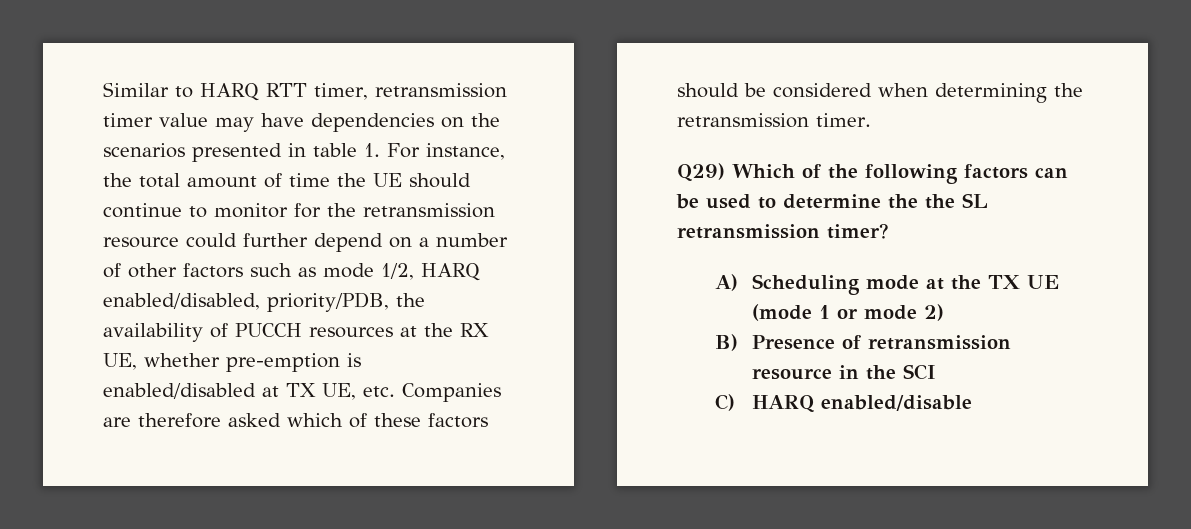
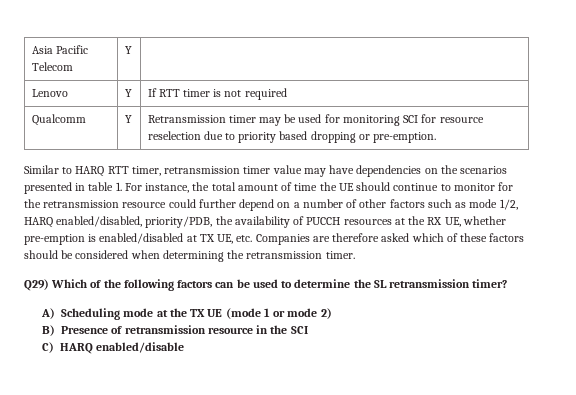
+ Asia Pacific Telecom | Y |
+ Lenovo | Y | If RTT timer is not required
+ Qualcomm | Y | Retransmission timer may be used for monitoring SCI for resource reselection due to priority based dropping or pre-emption.
- Q29) Which of the following factors can be used to determine the the SL retransmission timer?
+ Q29) Which of the following factors can be used to determine the SL retransmission timer?

